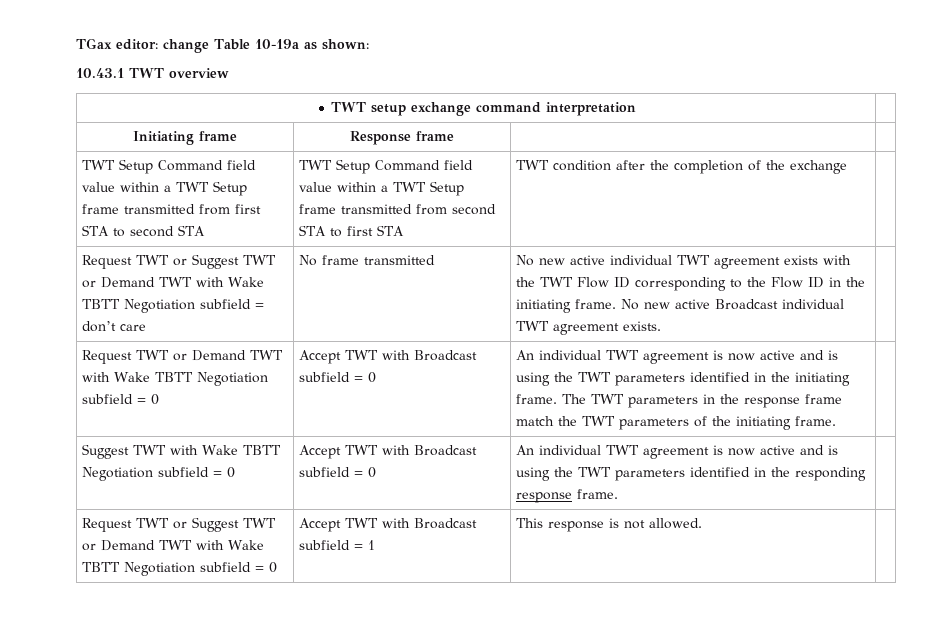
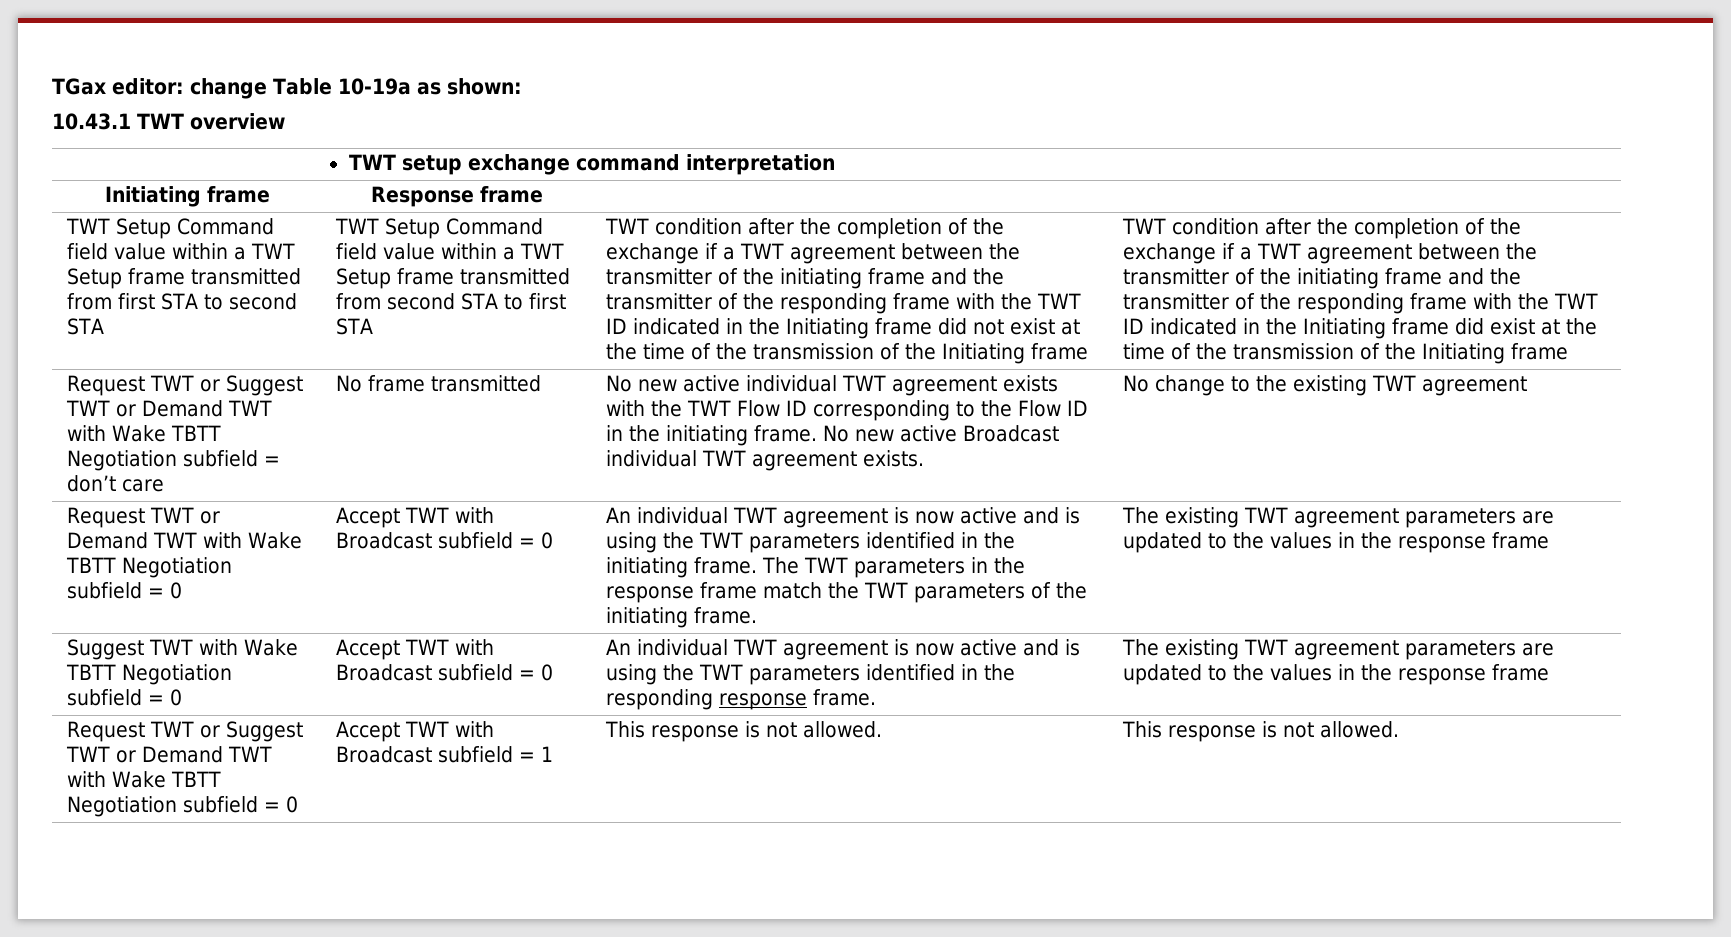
- TWT condition after the completion of the exchange
+ TWT condition after the completion of the exchange if a TWT agreement between the transmitter of the initiating frame and the transmitter of the responding frame with the TWT ID indicated in the Initiating frame did not exist at the time of the transmission of the Initiating frame | TWT condition after the completion of the exchange if a TWT agreement between the transmitter of the initiating frame and the transmitter of the responding frame with the TWT ID indicated in the Initiating frame did exist at the time of the transmission of the Initiating frame
+ No change to the existing TWT agreement
- The TWT parameters in the response frame match the TWT parameters of the initiating frame.
+ The TWT parameters in the response frame match the TWT parameters of the initiating frame. | The existing TWT agreement parameters are updated to the values in the response frame
- An individual TWT agreement is now active and is using the TWT parameters identified in the responding response frame.
+ An individual TWT agreement is now active and is using the TWT parameters identified in the responding response frame. | The existing TWT agreement parameters are updated to the values in the response frame
- Request TWT or Suggest TWT or Demand TWT with Wake TBTT Negotiation subfield = 0 | Accept TWT with Broadcast subfield = 1 | This response is not allowed. |
+ Request TWT or Suggest TWT or Demand TWT with Wake TBTT Negotiation subfield = 0 | Accept TWT with Broadcast subfield = 1 | This response is not allowed. | This response is not allowed.

